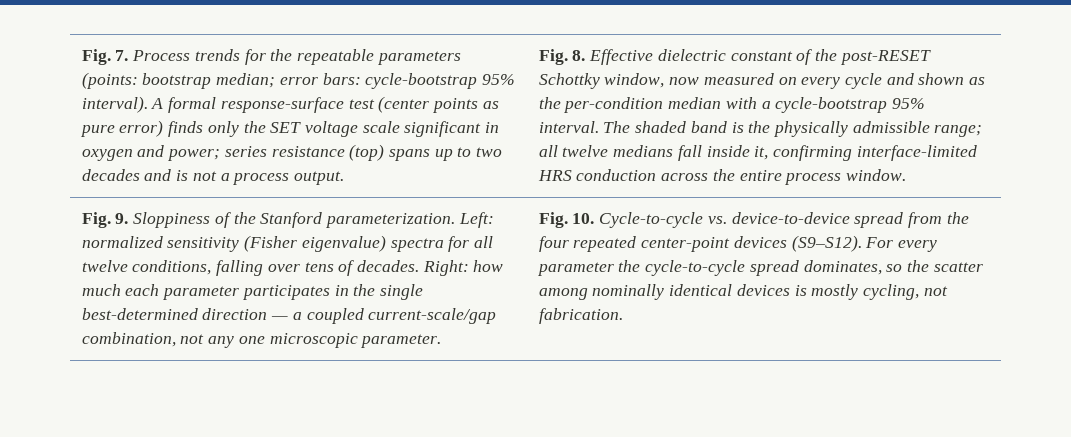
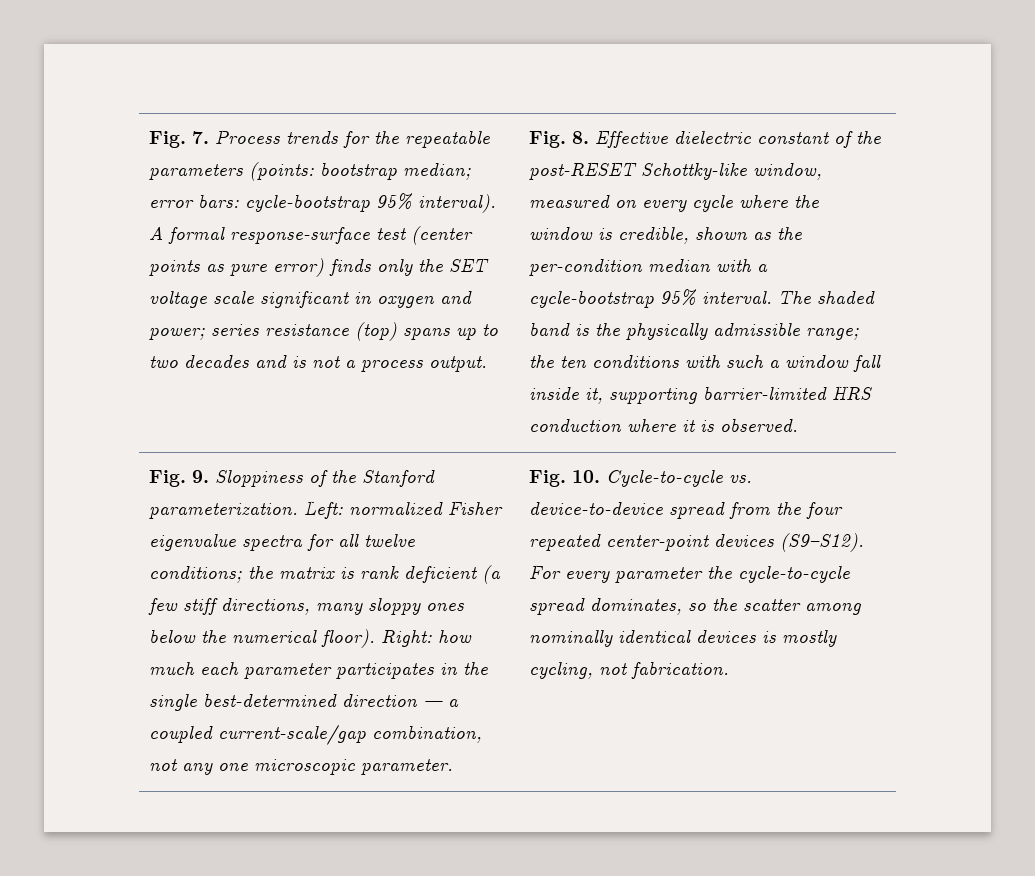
- Fig. 8. Effective dielectric constant of the post-RESET Schottky window, now measured on every cycle and shown as the per-condition median with a cycle-bootstrap 95% interval.
+ Fig. 8. Effective dielectric constant of the post-RESET Schottky-like window, measured on every cycle where the window is credible, shown as the per-condition median with a cycle-bootstrap 95% interval.
- The shaded band is the physically admissible range; all twelve medians fall inside it, confirming interface-limited HRS conduction across the entire process window.
+ The shaded band is the physically admissible range; the ten conditions with such a window fall inside it, supporting barrier-limited HRS conduction where it is observed.
- Left: normalized sensitivity (Fisher eigenvalue) spectra for all twelve conditions, falling over tens of decades.
+ Left: normalized Fisher eigenvalue spectra for all twelve conditions; the matrix is rank deficient (a few stiff directions, many sloppy ones below the numerical floor).

